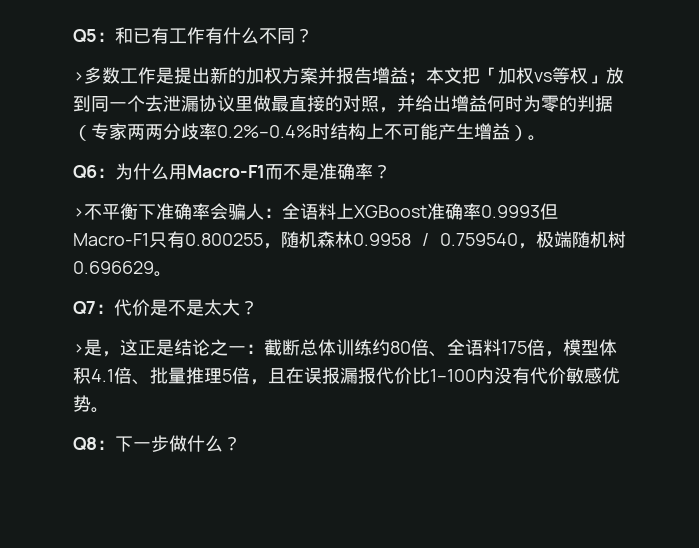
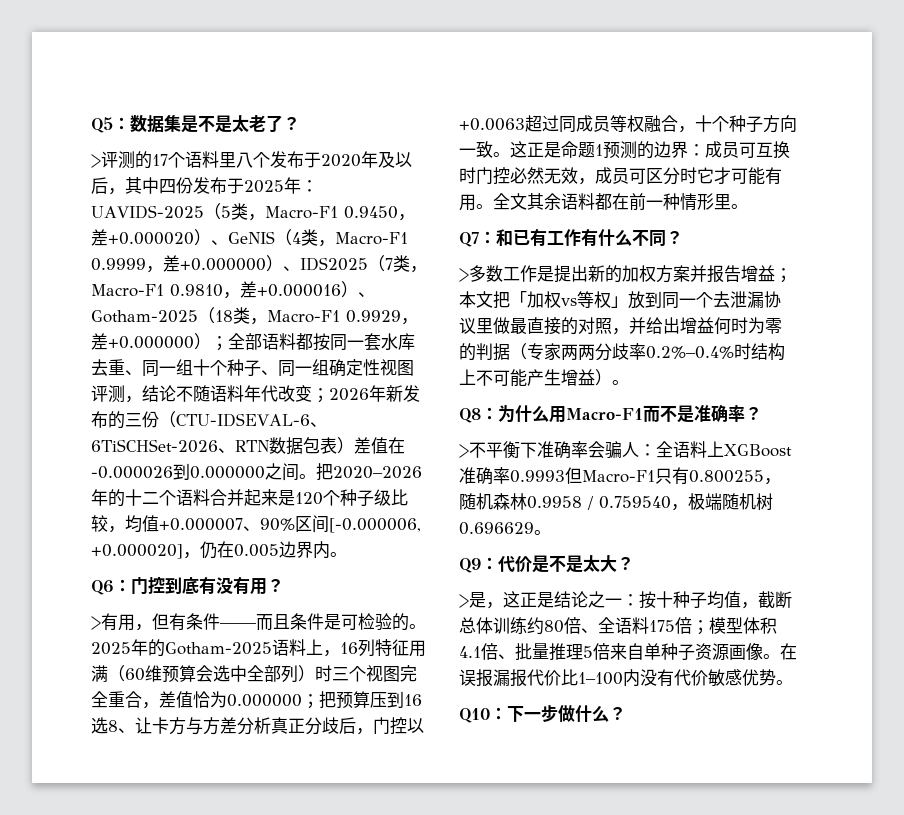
- Q5：和已有工作有什么不同？
+ Q5：数据集是不是太老了？
+ >评测的17个语料里八个发布于2020年及以后，其中四份发布于2025年：UAVIDS-2025（5类，Macro-F1 0.9450，差+0.000020）、GeNIS（4类，Macro-F1 0.9999，差+0.000000）、IDS2025（7类，Macro-F1 0.9810，差+0.000016）、Gotham-2025（18类，Macro-F1 0.9929，差+0.000000）；全部语料都按同一套水库去重、同一组十个种子、同一组确定性视图评测，结论不随语料年代改变；2026年新发布的三份（CTU-IDSEVAL-6、6TiSCHSet-2026、RTN数据包表）差值在-0.000026到0.000000之间。把2020–2026年的十二个语料合并起来是120个种子级比较，均值+0.000007、90%区间[-0.000006, +0.000020]，仍在0.005边界内。
+ Q6：门控到底有没有用？
+ >有用，但有条件——而且条件是可检验的。2025年的Gotham-2025语料上，16列特征用满（60维预算会选中全部列）时三个视图完全重合，差值恰为0.000000；把预算压到16选8、让卡方与方差分析真正分歧后，门控以+0.0063超过同成员等权融合，十个种子方向一致。这正是命题1预测的边界：成员可互换时门控必然无效，成员可区分时它才可能有用。全文其余语料都在前一种情形里。
+ Q7：和已有工作有什么不同？
- Q6：为什么用Macro-F1而不是准确率？
+ Q8：为什么用Macro-F1而不是准确率？
- Q7：代价是不是太大？
+ Q9：代价是不是太大？
- >是，这正是结论之一：截断总体训练约80倍、全语料175倍，模型体积4.1倍、批量推理5倍，且在误报漏报代价比1–100内没有代价敏感优势。
+ >是，这正是结论之一：按十种子均值，截断总体训练约80倍、全语料175倍；模型体积4.1倍、批量推理5倍来自单种子资源画像。在误报漏报代价比1–100内没有代价敏感优势。
- Q8：下一步做什么？
+ Q10：下一步做什么？

